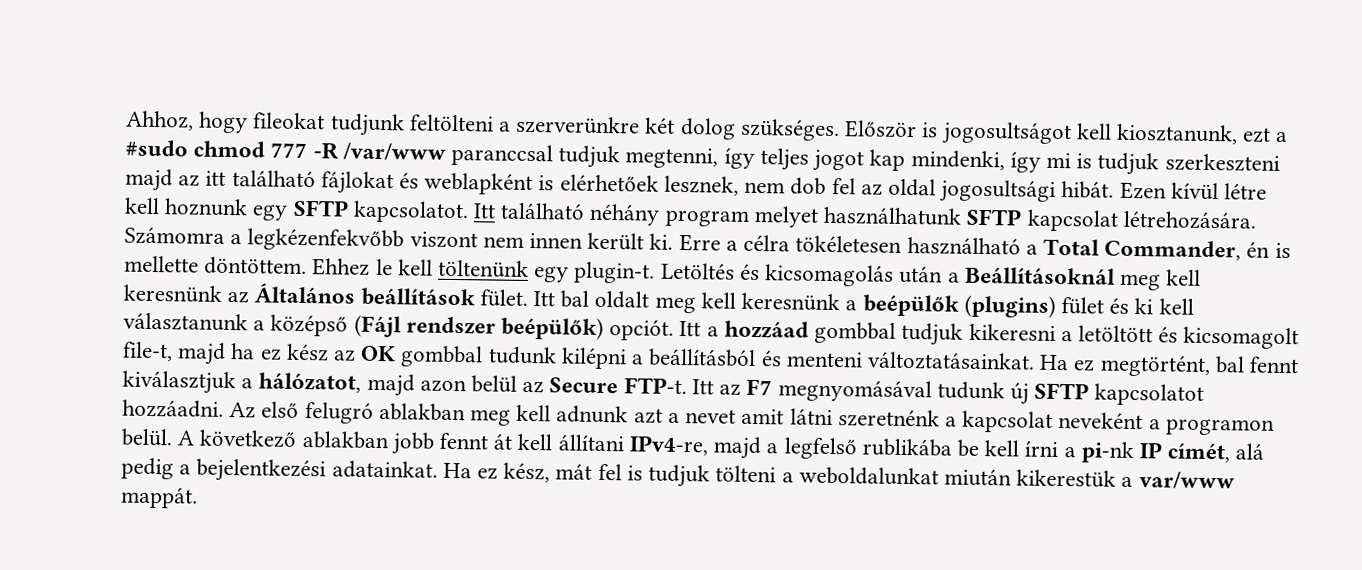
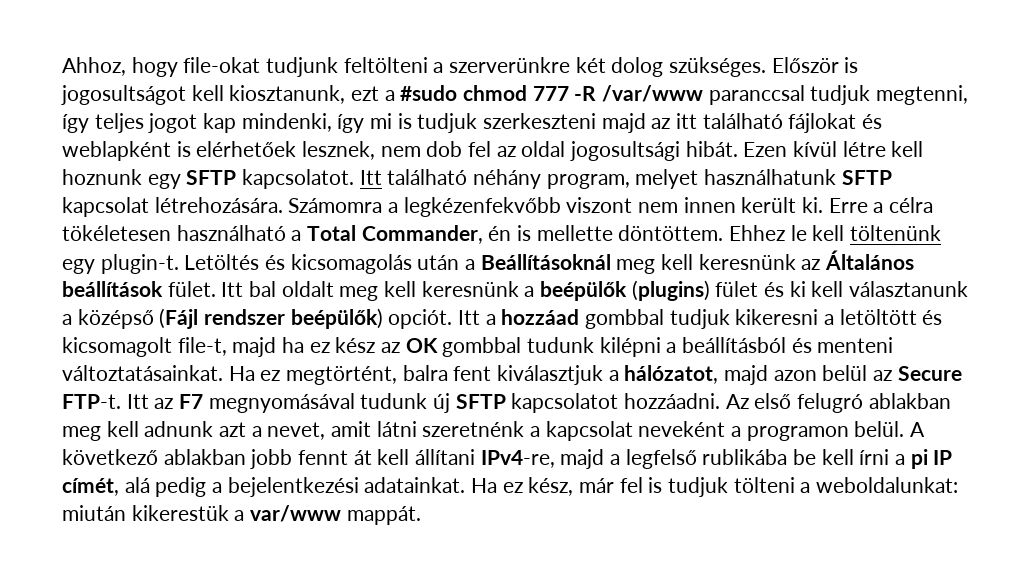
- Ahhoz, hogy fileokat tudjunk feltölteni a szerverünkre két dolog szükséges.
+ Ahhoz, hogy file-okat tudjunk feltölteni a szerverünkre két dolog szükséges.
- Itt található néhány program melyet használhatunk SFTP kapcsolat létrehozására.
+ Itt található néhány program, melyet használhatunk SFTP kapcsolat létrehozására.
- Ha ez megtörtént, bal fennt kiválasztjuk a hálózatot, majd azon belül az Secure FTP-t.
+ Ha ez megtörtént, balra fent kiválasztjuk a hálózatot, majd azon belül az Secure FTP-t.
- Az első felugró ablakban meg kell adnunk azt a nevet amit látni szeretnénk a kapcsolat neveként a programon belül.
+ Az első felugró ablakban meg kell adnunk azt a nevet, amit látni szeretnénk a kapcsolat neveként a programon belül.
- A következő ablakban jobb fennt át kell állítani IPv4-re, majd a legfelső rublikába be kell írni a pi-nk IP címét, alá pedig a bejelentkezési adatainkat.
+ A következő ablakban jobb fennt át kell állítani IPv4-re, majd a legfelső rublikába be kell írni a pi IP címét, alá pedig a bejelentkezési adatainkat.
- Ha ez kész, mát fel is tudjuk tölteni a weboldalunkat miután kikerestük a var/www mappát.
+ Ha ez kész, már fel is tudjuk tölteni a weboldalunkat: miután kikerestük a var/www mappát.

